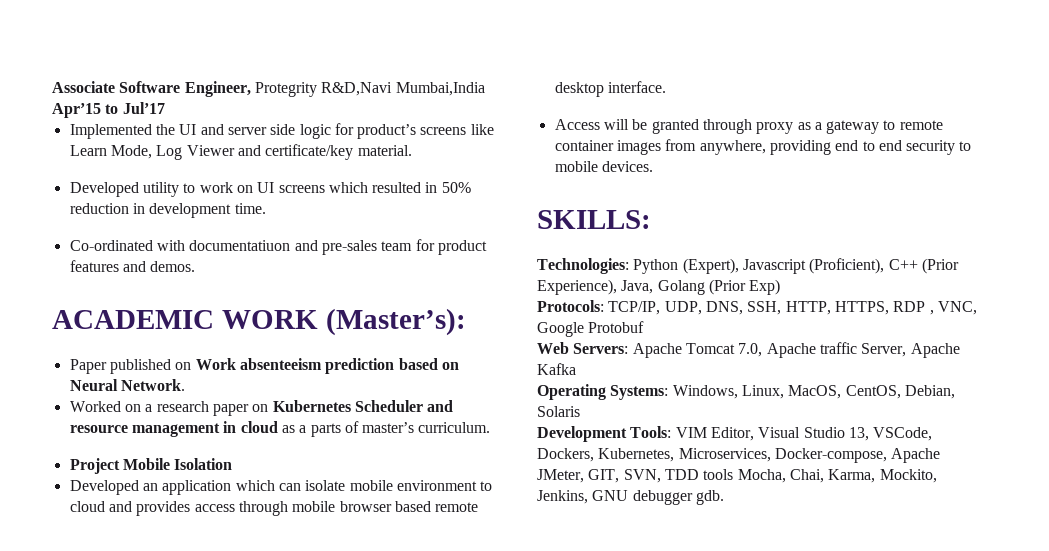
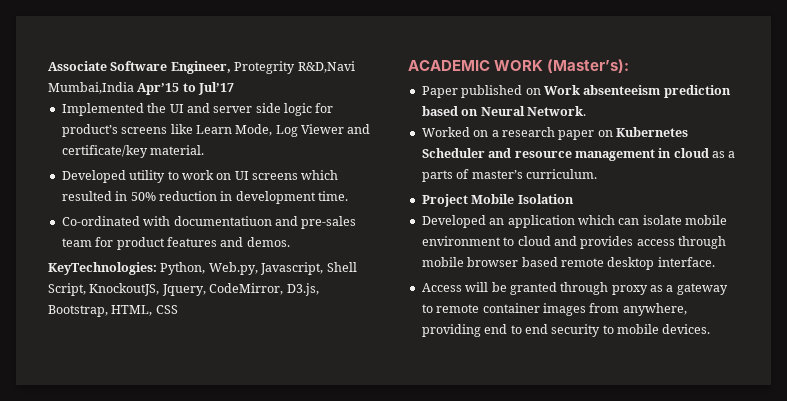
+ KeyTechnologies: Python, Web.py, Javascript, Shell Script, KnockoutJS, Jquery, CodeMirror, D3.js, Bootstrap, HTML, CSS
- SKILLS:
- Technologies: Python (Expert), Javascript (Proficient), C++ (Prior Experience), Java, Golang (Prior Exp)
- Protocols: TCP/IP, UDP, DNS, SSH, HTTP, HTTPS, RDP , VNC, Google Protobuf
- Web Servers: Apache Tomcat 7.0, Apache traffic Server, Apache Kafka
- Operating Systems: Windows, Linux, MacOS, CentOS, Debian, Solaris
- Development Tools: VIM Editor, Visual Studio 13, VSCode, Dockers, Kubernetes, Microservices, Docker-compose, Apache JMeter, GIT, SVN, TDD tools Mocha, Chai, Karma, Mockito, Jenkins, GNU debugger gdb.

